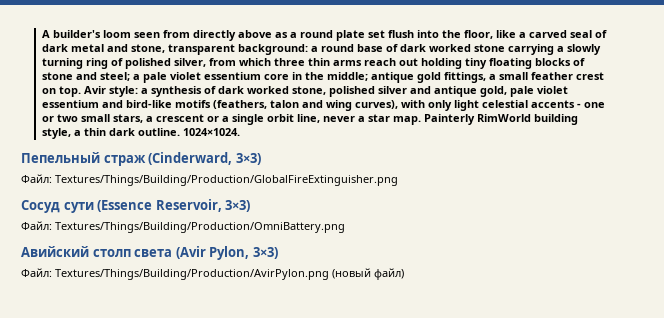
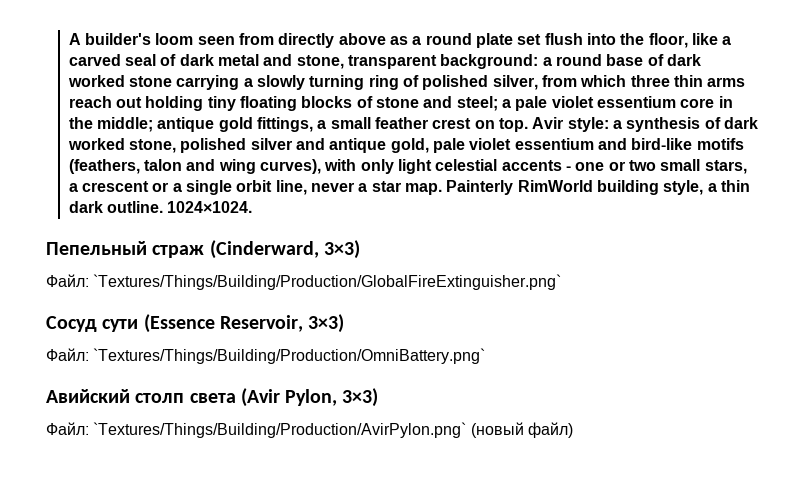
- Файл: Textures/Things/Building/Production/GlobalFireExtinguisher.png
+ Файл: `Textures/Things/Building/Production/GlobalFireExtinguisher.png`
- Файл: Textures/Things/Building/Production/OmniBattery.png
+ Файл: `Textures/Things/Building/Production/OmniBattery.png`
- Файл: Textures/Things/Building/Production/AvirPylon.png (новый файл)
+ Файл: `Textures/Things/Building/Production/AvirPylon.png` (новый файл)

